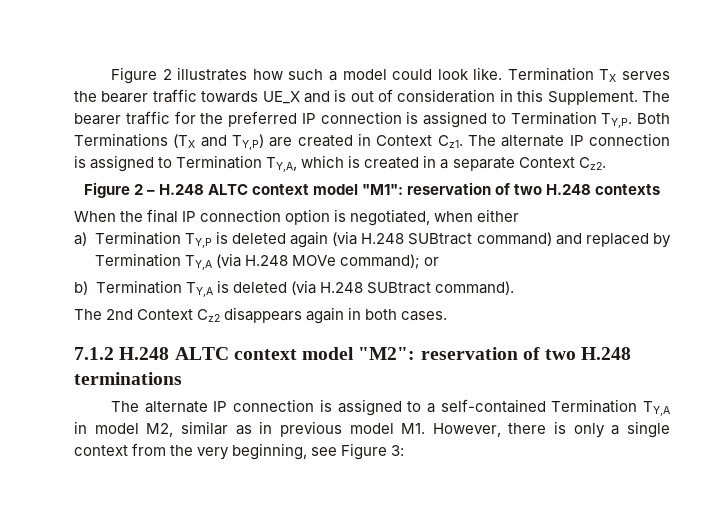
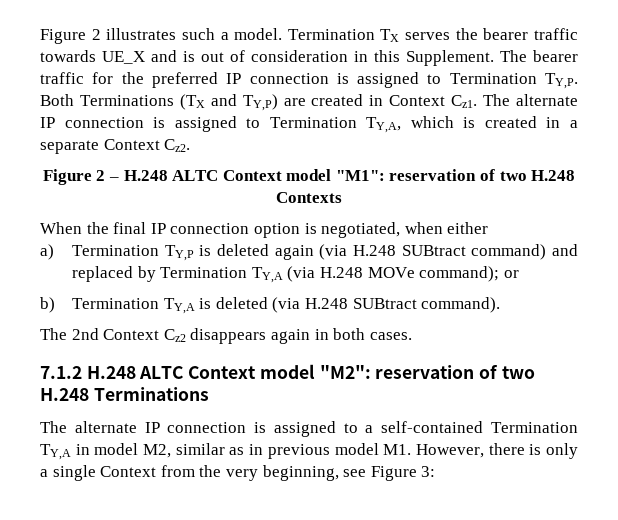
- Figure 2 illustrates how such a model could look like.
+ Figure 2 illustrates such a model.
- Figure 2 – H.248 ALTC context model "M1": reservation of two H.248 contexts
+ Figure 2 – H.248 ALTC Context model "M1": reservation of two H.248 Contexts
- 7.1.2 H.248 ALTC context model "M2": reservation of two H.248 terminations
+ 7.1.2 H.248 ALTC Context model "M2": reservation of two H.248 Terminations
- The alternate IP connection is assigned to a self-contained Termination TY,A in model M2, similar as in previous model M1. However, there is only a single context from the very beginning, see Figure 3:
+ The alternate IP connection is assigned to a self-contained Termination TY,A in model M2, similar as in previous model M1. However, there is only a single Context from the very beginning, see Figure 3:

